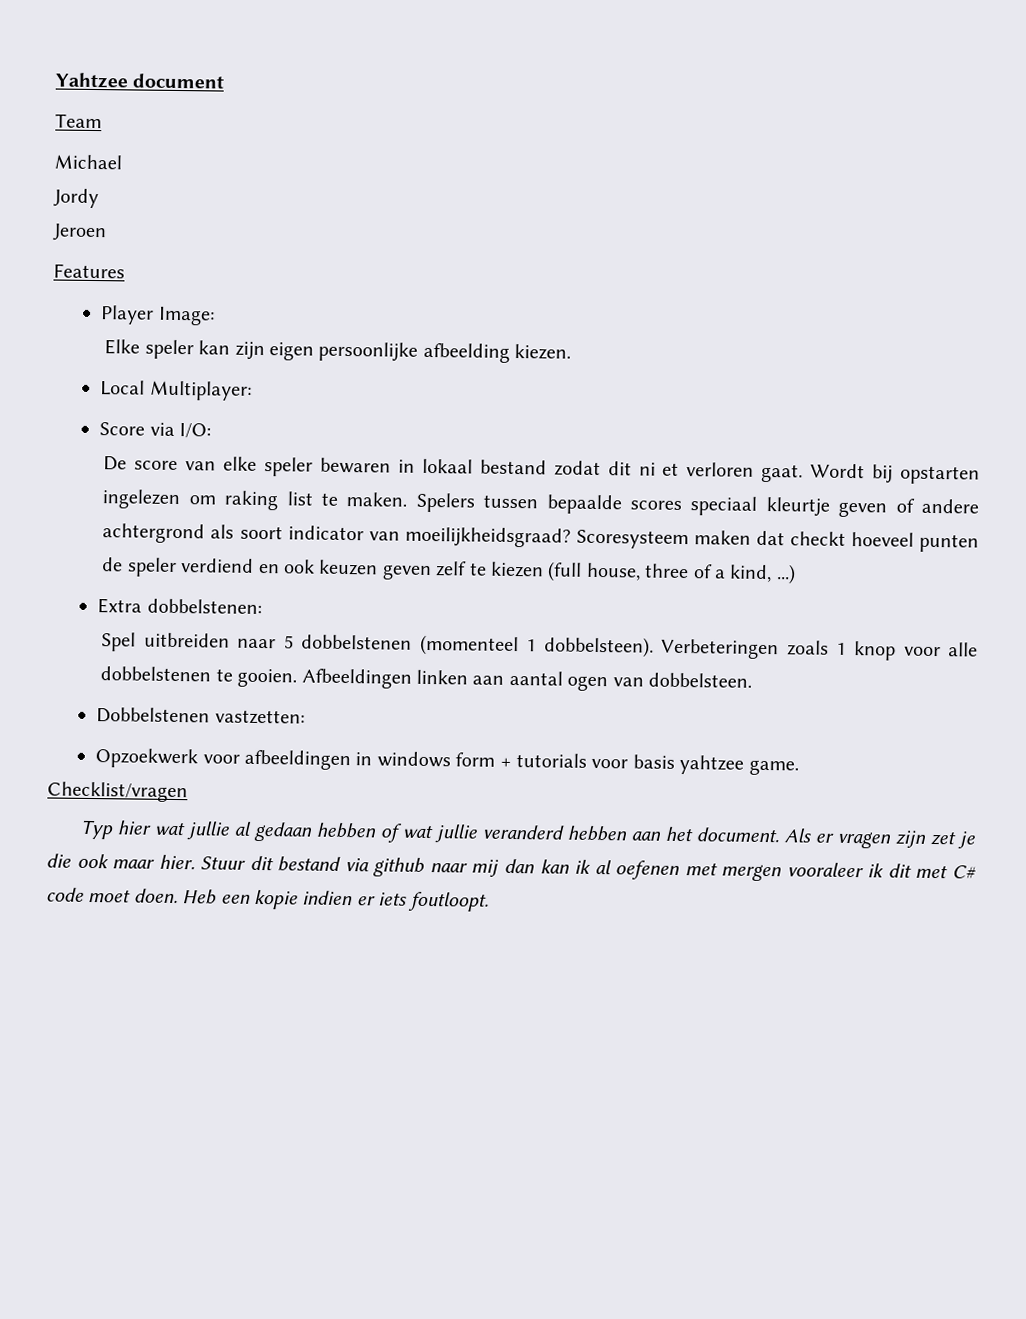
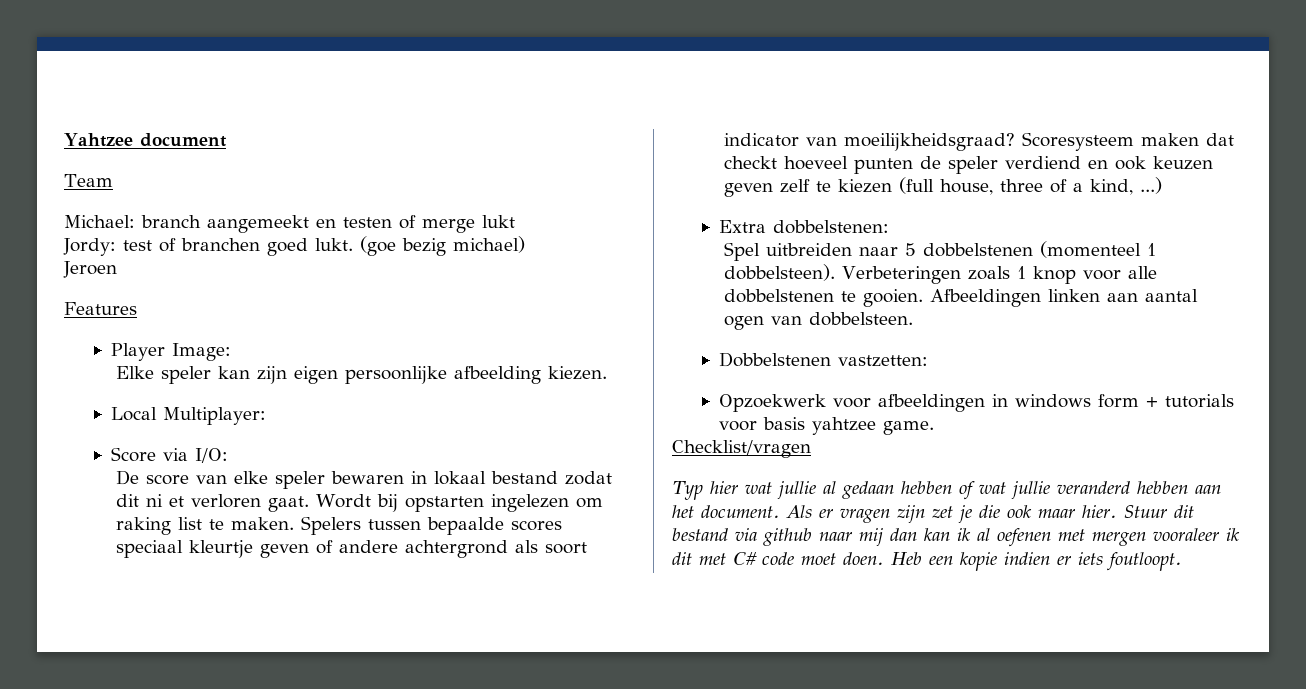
- Michael
- Jordy
+ Michael: branch aangemeekt en testen of merge lukt
+ Jordy: test of branchen goed lukt. (goe bezig michael)

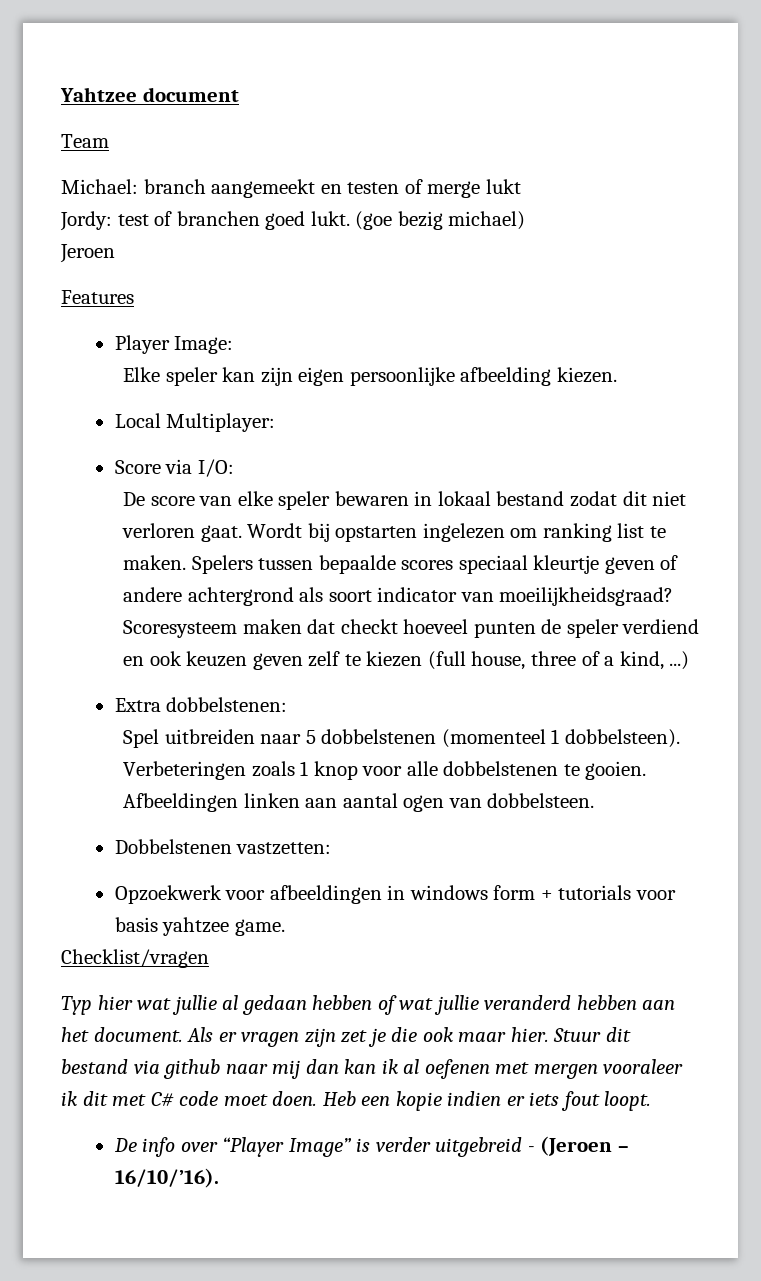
- De score van elke speler bewaren in lokaal bestand zodat dit ni et verloren gaat.
+ De score van elke speler bewaren in lokaal bestand zodat dit niet verloren gaat.
- Wordt bij opstarten ingelezen om raking list te maken.
+ Wordt bij opstarten ingelezen om ranking list te maken.
- Heb een kopie indien er iets foutloopt.
+ Heb een kopie indien er iets fout loopt.
+ De info over “Player Image” is verder uitgebreid - (Jeroen – 16/10/’16).

